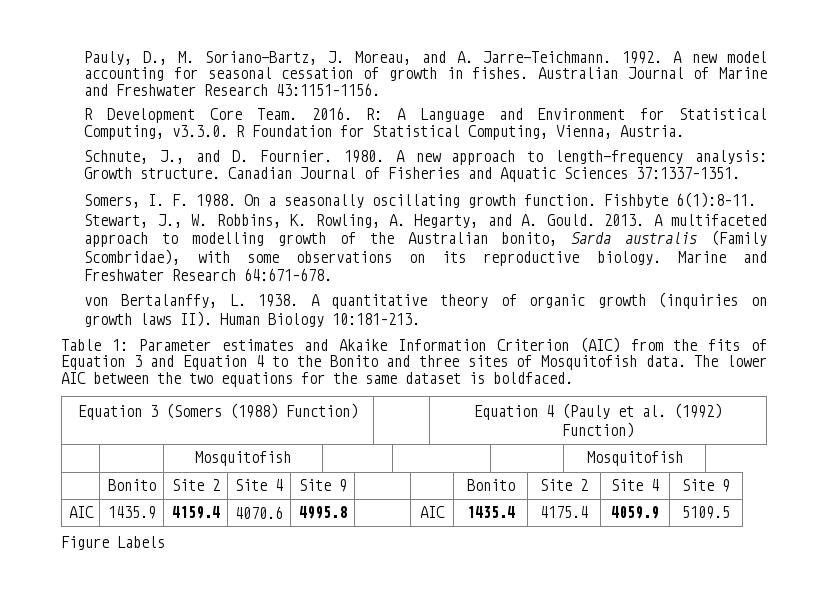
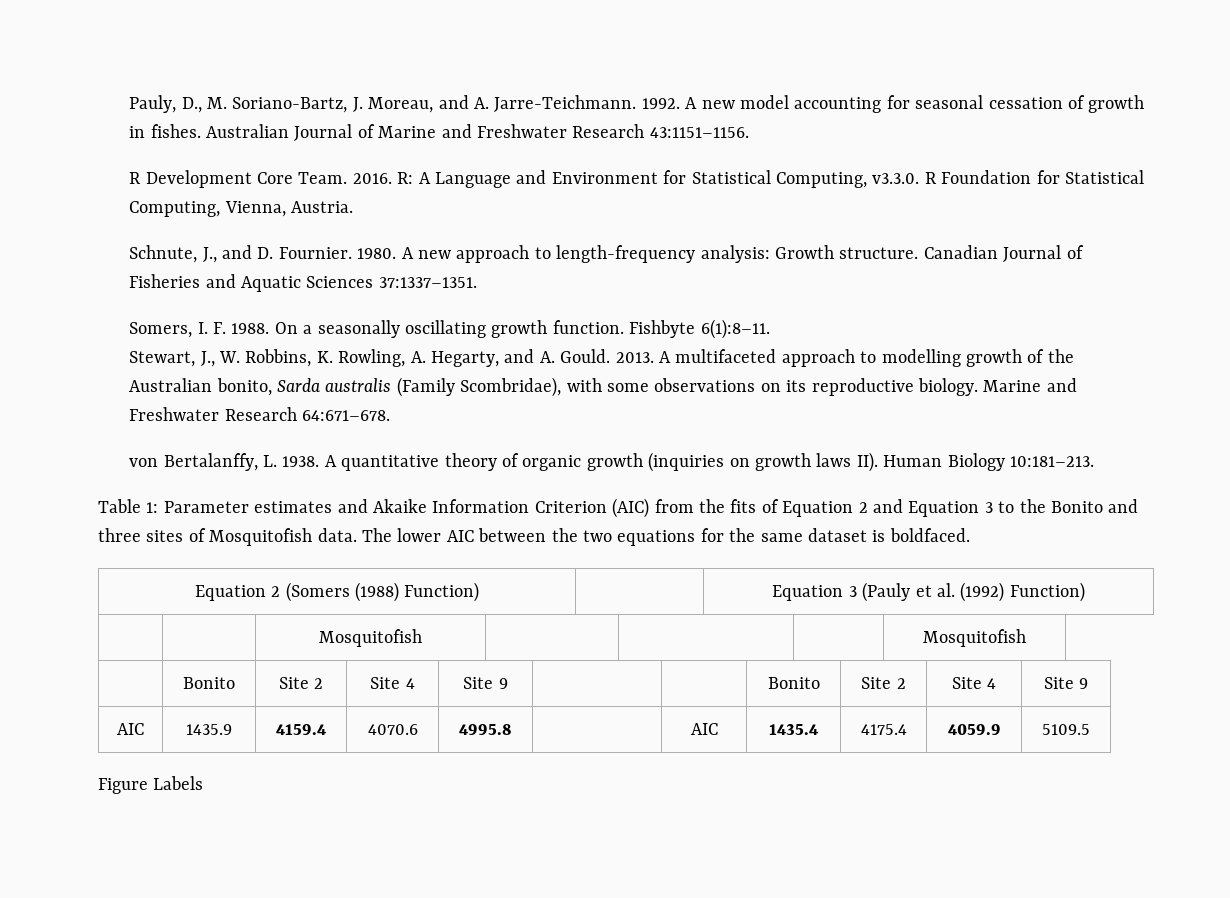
- Table 1: Parameter estimates and Akaike Information Criterion (AIC) from the fits of Equation 3 and Equation 4 to the Bonito and three sites of Mosquitofish data.
+ Table 1: Parameter estimates and Akaike Information Criterion (AIC) from the fits of Equation 2 and Equation 3 to the Bonito and three sites of Mosquitofish data.
- Equation 3 (Somers (1988) Function) | | Equation 4 (Pauly et al. (1992) Function)
+ Equation 2 (Somers (1988) Function) | | Equation 3 (Pauly et al. (1992) Function)

